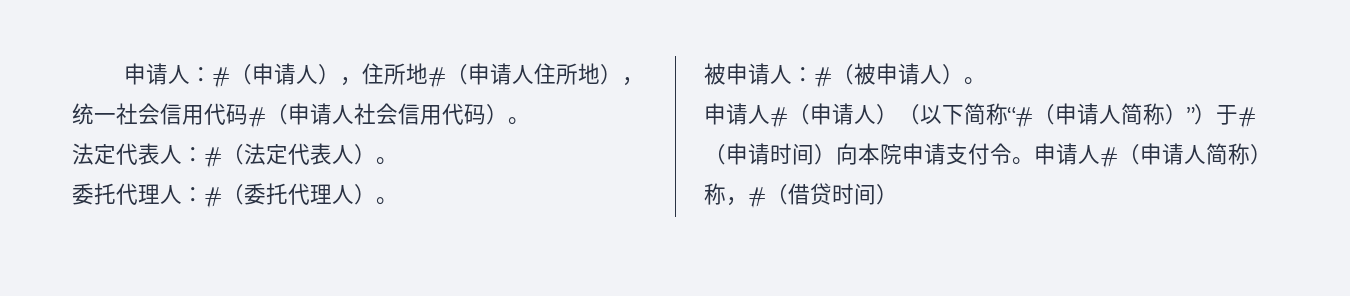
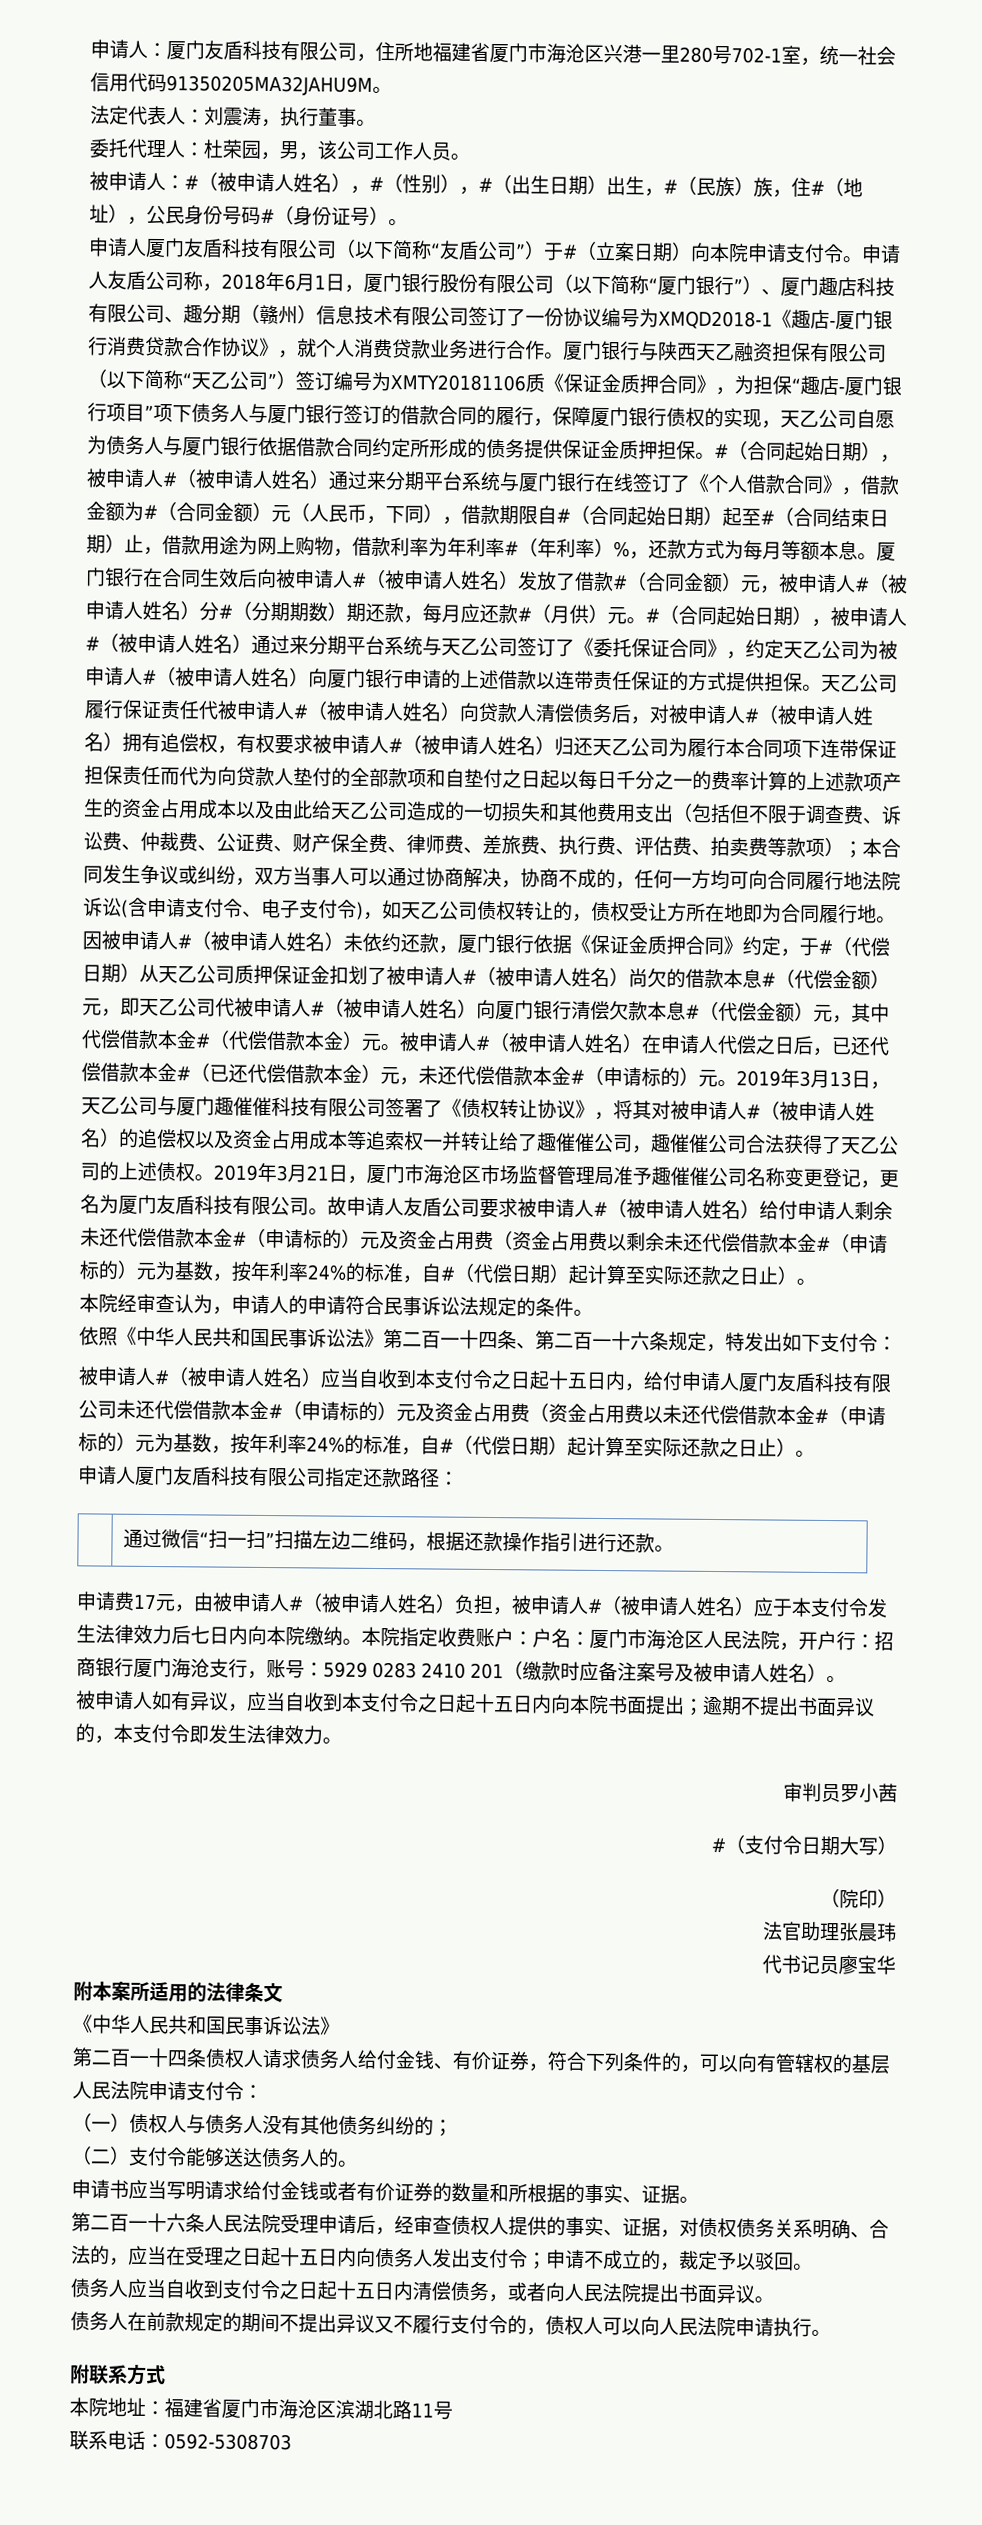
- 申请人：#（申请人），住所地#（申请人住所地），统一社会信用代码#（申请人社会信用代码）。
+ 申请人：厦门友盾科技有限公司，住所地福建省厦门市海沧区兴港一里280号702-1室，统一社会信用代码91350205MA32JAHU9M。
- 法定代表人：#（法定代表人）。
+ 法定代表人：刘震涛，执行董事。
- 委托代理人：#（委托代理人）。
+ 委托代理人：杜荣园，男，该公司工作人员。
- 被申请人：#（被申请人）。
- 申请人#（申请人）（以下简称“#（申请人简称）”）于#（申请时间）向本院申请支付令。
+ 被申请人：#（被申请人姓名），#（性别），#（出生日期）出生，#（民族）族，住#（地址），公民身份号码#（身份证号）。
+ 申请人厦门友盾科技有限公司（以下简称“友盾公司”）于#（立案日期）向本院申请支付令。
- 申请人#（申请人简称）称，#（借贷时间）
+ 申请人友盾公司称，2018年6月1日，厦门银行股份有限公司（以下简称“厦门银行”）、厦门趣店科技有限公司、趣分期（赣州）信息技术有限公司签订了一份协议编号为XMQD2018-1《趣店-厦门银行消费贷款合作协议》，就个人消费贷款业务进行合作。厦门银行与陕西天乙融资担保有限公司（以下简称“天乙公司”）签订编号为XMTY20181106质《保证金质押合同》，为担保“趣店-厦门银行项目”项下债务人与厦门银行签订的借款合同的履行，保障厦门银行债权的实现，天乙公司自愿为债务人与厦门银行依据借款合同约定所形成的债务提供保证金质押担保。#（合同起始日期），被申请人#（被申请人姓名）通过来分期平台系统与厦门银行在线签订了《个人借款合同》，借款金额为#（合同金额）元（人民币，下同），借款期限自#（合同起始日期）起至#（合同结束日期）止，借款用途为网上购物，借款利率为年利率#（年利率）%，还款方式为每月等额本息。厦门银行在合同生效后向被申请人#（被申请人姓名）发放了借款#（合同金额）元，被申请人#（被申请人姓名）分#（分期期数）期还款，每月应还款#（月供）元。#（合同起始日期），被申请人#（被申请人姓名）通过来分期平台系统与天乙公司签订了《委托保证合同》，约定天乙公司为被申请人#（被申请人姓名）向厦门银行申请的上述借款以连带责任保证的方式提供担保。天乙公司履行保证责任代被申请人#（被申请人姓名）向贷款人清偿债务后，对被申请人#（被申请人姓名）拥有追偿权，有权要求被申请人#（被申请人姓名）归还天乙公司为履行本合同项下连带保证担保责任而代为向贷款人垫付的全部款项和自垫付之日起以每日千分之一的费率计算的上述款项产生的资金占用成本以及由此给天乙公司造成的一切损失和其他费用支出（包括但不限于调查费、诉讼费、仲裁费、公证费、财产保全费、律师费、差旅费、执行费、评估费、拍卖费等款项）；本合同发生争议或纠纷，双方当事人可以通过协商解决，协商不成的，任何一方均可向合同履行地法院诉讼(含申请支付令、电子支付令)，如天乙公司债权转让的，债权受让方所在地即为合同履行地。因被申请人#（被申请人姓名）未依约还款，厦门银行依据《保证金质押合同》约定，于#（代偿日期）从天乙公司质押保证金扣划了被申请人#（被申请人姓名）尚欠的借款本息#（代偿金额）元，即天乙公司代被申请人#（被申请人姓名）向厦门银行清偿欠款本息#（代偿金额）元，其中代偿借款本金#（代偿借款本金）元。被申请人#（被申请人姓名）在申请人代偿之日后，已还代偿借款本金#（已还代偿借款本金）元，未还代偿借款本金#（申请标的）元。2019年3月13日，天乙公司与厦门趣催催科技有限公司签署了《债权转让协议》，将其对被申请人#（被申请人姓名）的追偿权以及资金占用成本等追索权一并转让给了趣催催公司，趣催催公司合法获得了天乙公司的上述债权。2019年3月21日，厦门市海沧区市场监督管理局准予趣催催公司名称变更登记，更名为厦门友盾科技有限公司。故申请人友盾公司要求被申请人#（被申请人姓名）给付申请人剩余未还代偿借款本金#（申请标的）元及资金占用费（资金占用费以剩余未还代偿借款本金#（申请标的）元为基数，按年利率24%的标准，自#（代偿日期）起计算至实际还款之日止）。
+ 本院经审查认为，申请人的申请符合民事诉讼法规定的条件。
+ 依照《中华人民共和国民事诉讼法》第二百一十四条、第二百一十六条规定，特发出如下支付令：
+ 被申请人#（被申请人姓名）应当自收到本支付令之日起十五日内，给付申请人厦门友盾科技有限公司未还代偿借款本金#（申请标的）元及资金占用费（资金占用费以未还代偿借款本金#（申请标的）元为基数，按年利率24%的标准，自#（代偿日期）起计算至实际还款之日止）。
+ 申请人厦门友盾科技有限公司指定还款路径：
+ | 通过微信“扫一扫”扫描左边二维码，根据还款操作指引进行还款。
+ 申请费17元，由被申请人#（被申请人姓名）负担，被申请人#（被申请人姓名）应于本支付令发生法律效力后七日内向本院缴纳。本院指定收费账户：户名：厦门市海沧区人民法院，开户行：招商银行厦门海沧支行，账号：5929 0283 2410 201（缴款时应备注案号及被申请人姓名）。
+ 被申请人如有异议，应当自收到本支付令之日起十五日内向本院书面提出；逾期不提出书面异议的，本支付令即发生法律效力。
+ 审判员罗小茜
+ #（支付令日期大写）
+ （院印）
+ 法官助理张晨玮
+ 代书记员廖宝华
+ 附本案所适用的法律条文
+ 《中华人民共和国民事诉讼法》
+ 第二百一十四条债权人请求债务人给付金钱、有价证券，符合下列条件的，可以向有管辖权的基层人民法院申请支付令：
+ （一）债权人与债务人没有其他债务纠纷的；
+ （二）支付令能够送达债务人的。
+ 申请书应当写明请求给付金钱或者有价证券的数量和所根据的事实、证据。
+ 第二百一十六条人民法院受理申请后，经审查债权人提供的事实、证据，对债权债务关系明确、合法的，应当在受理之日起十五日内向债务人发出支付令；申请不成立的，裁定予以驳回。
+ 债务人应当自收到支付令之日起十五日内清偿债务，或者向人民法院提出书面异议。
+ 债务人在前款规定的期间不提出异议又不履行支付令的，债权人可以向人民法院申请执行。
+ 附联系方式
+ 本院地址：福建省厦门市海沧区滨湖北路11号
+ 联系电话：0592-5308703

